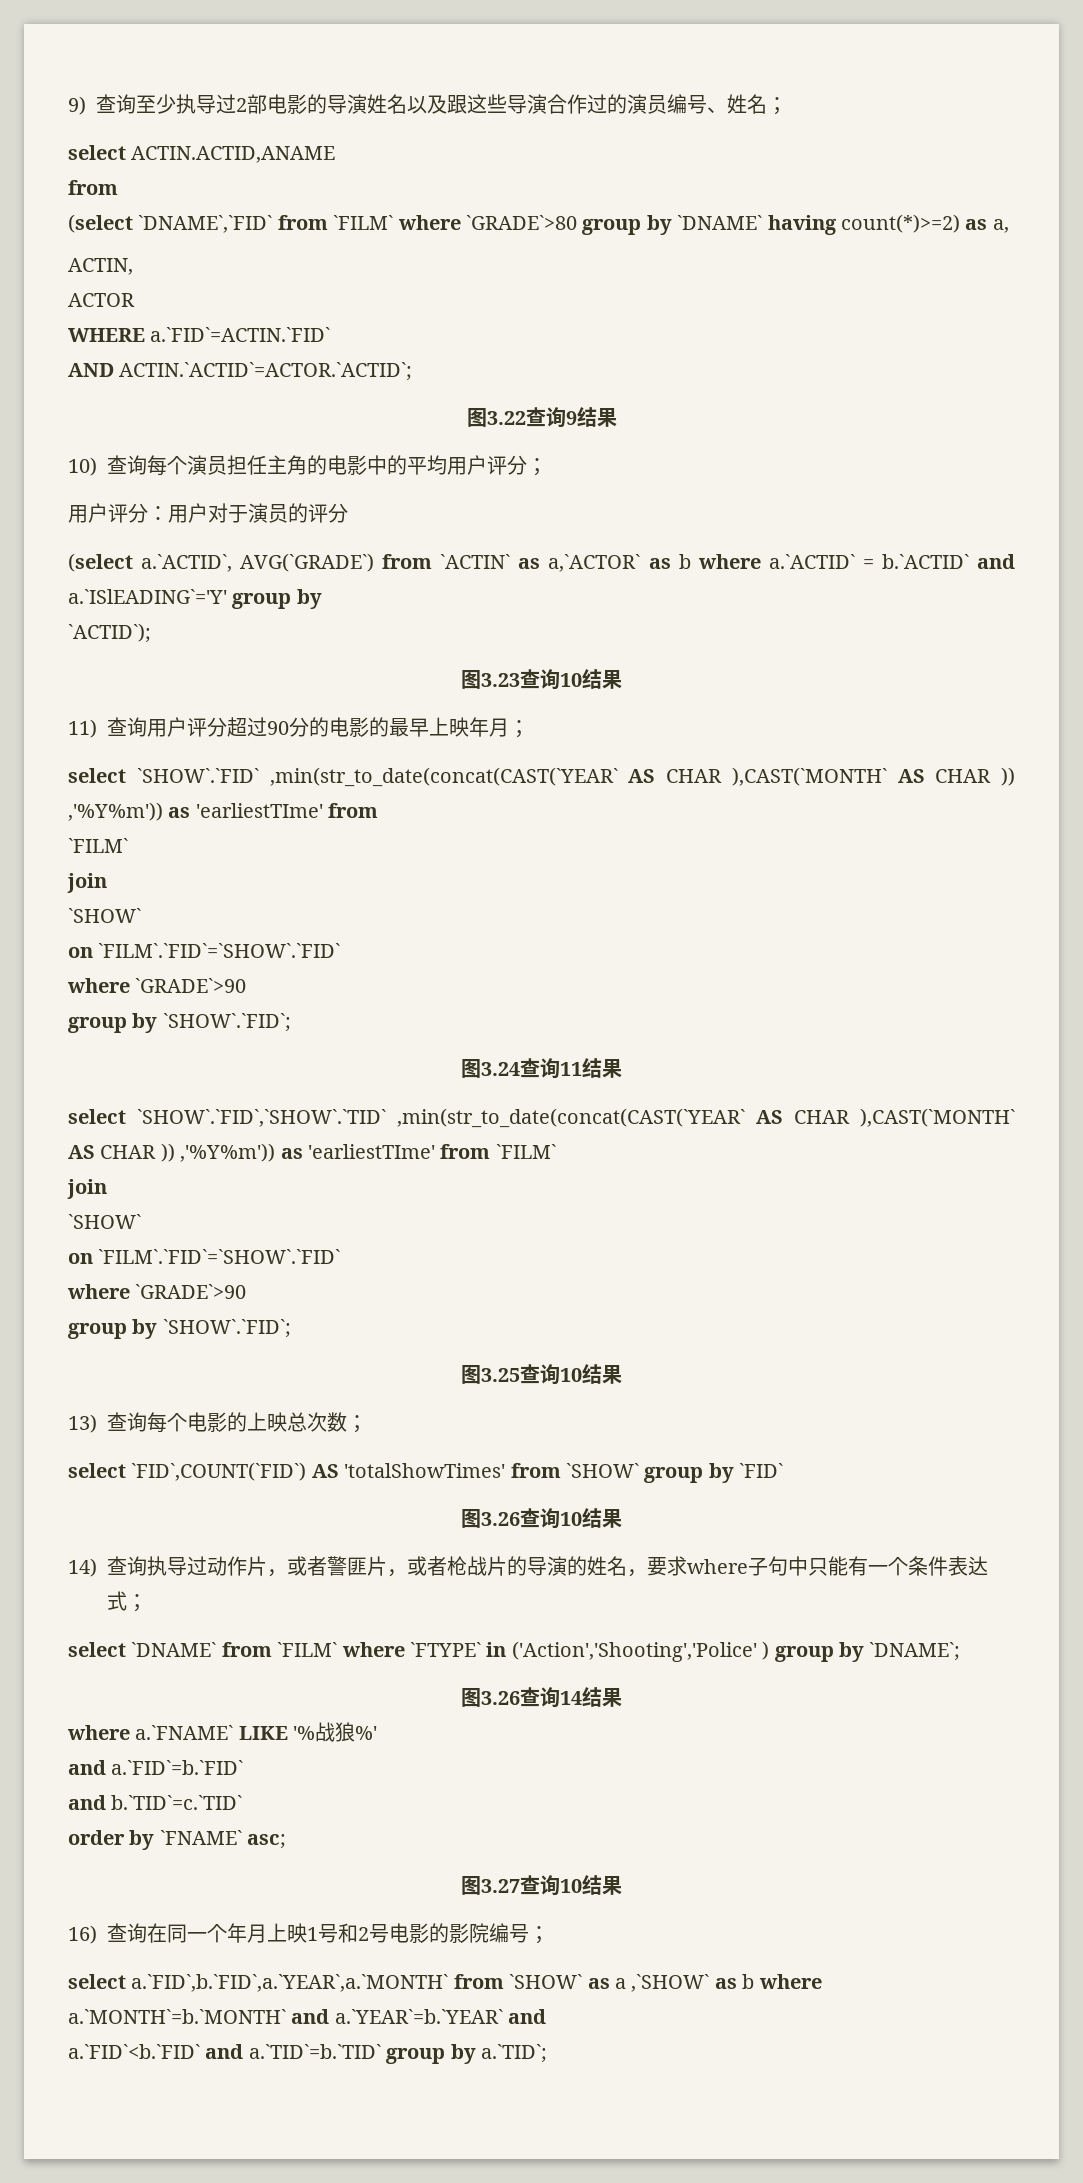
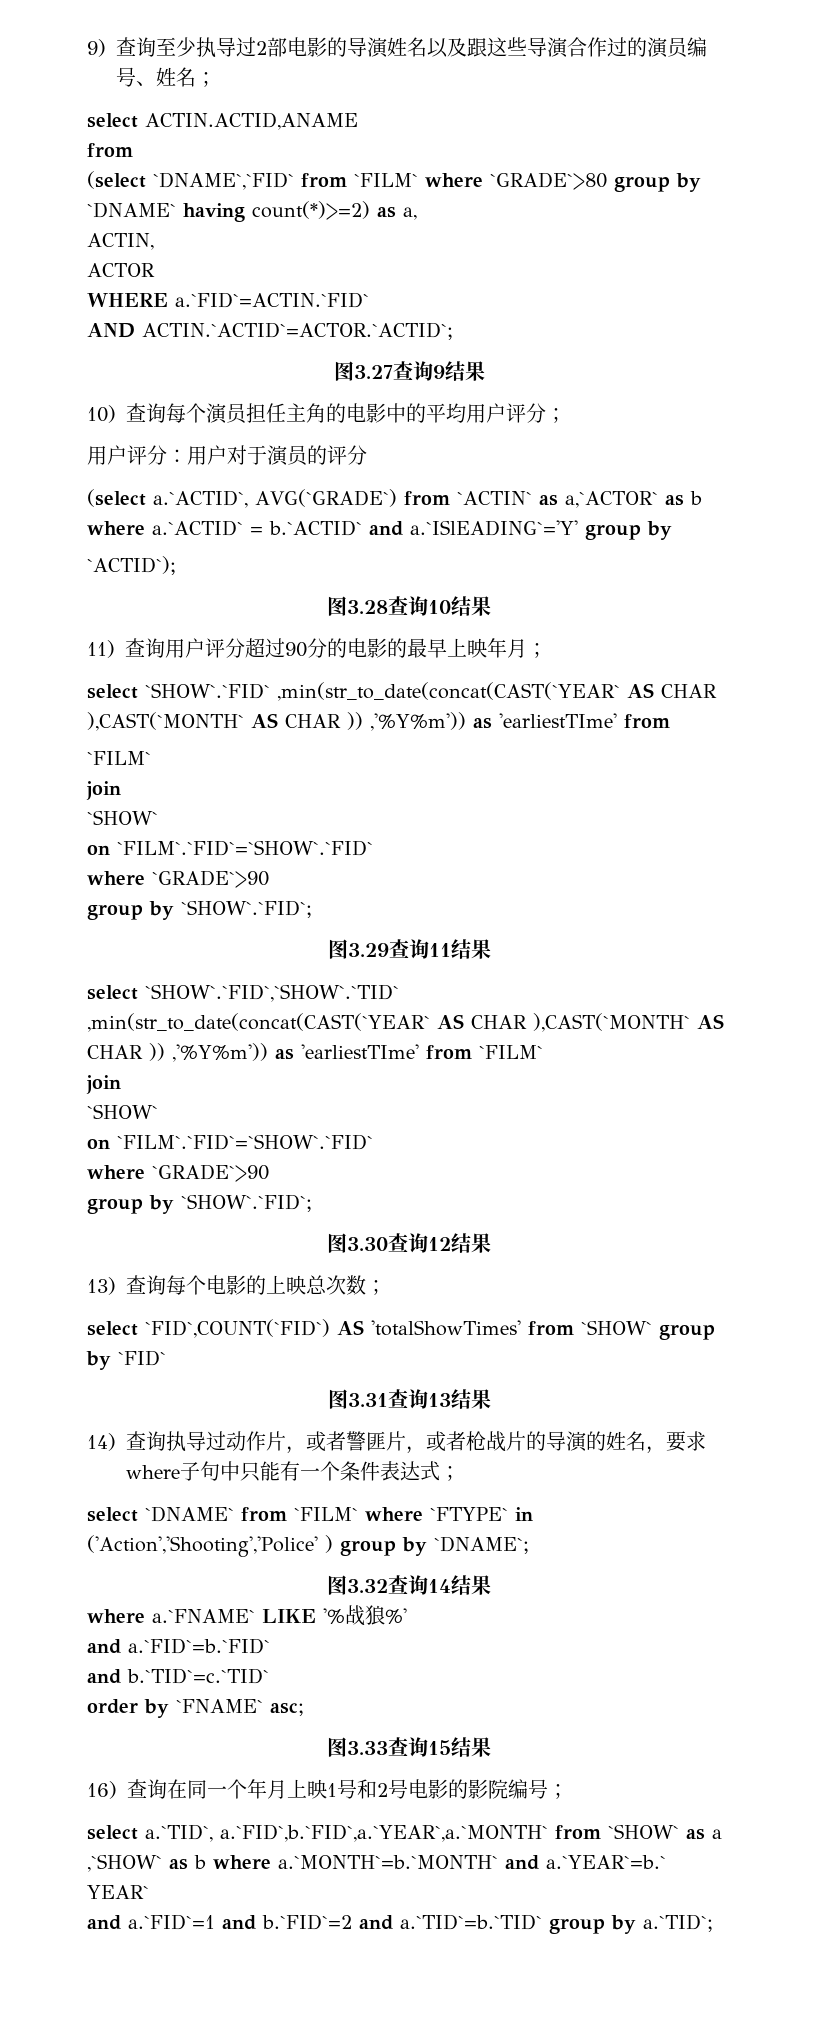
- 图3.22查询9结果
+ 图3.27查询9结果
- 图3.23查询10结果
+ 图3.28查询10结果
- 图3.24查询11结果
+ 图3.29查询11结果
- 图3.25查询10结果
+ 图3.30查询12结果
- 图3.26查询10结果
+ 图3.31查询13结果
- 图3.26查询14结果
+ 图3.32查询14结果
- 图3.27查询10结果
+ 图3.33查询15结果
- select a.`FID`,b.`FID`,a.`YEAR`,a.`MONTH` from `SHOW` as a ,`SHOW` as b where a.`MONTH`=b.`MONTH` and a.`YEAR`=b.`YEAR` and
- a.`FID`<b.`FID` and a.`TID`=b.`TID` group by a.`TID`;
+ select a.`TID`, a.`FID`,b.`FID`,a.`YEAR`,a.`MONTH` from `SHOW` as a ,`SHOW` as b where a.`MONTH`=b.`MONTH` and a.`YEAR`=b.` YEAR`
+ and a.`FID`=1 and b.`FID`=2 and a.`TID`=b.`TID` group by a.`TID`;

